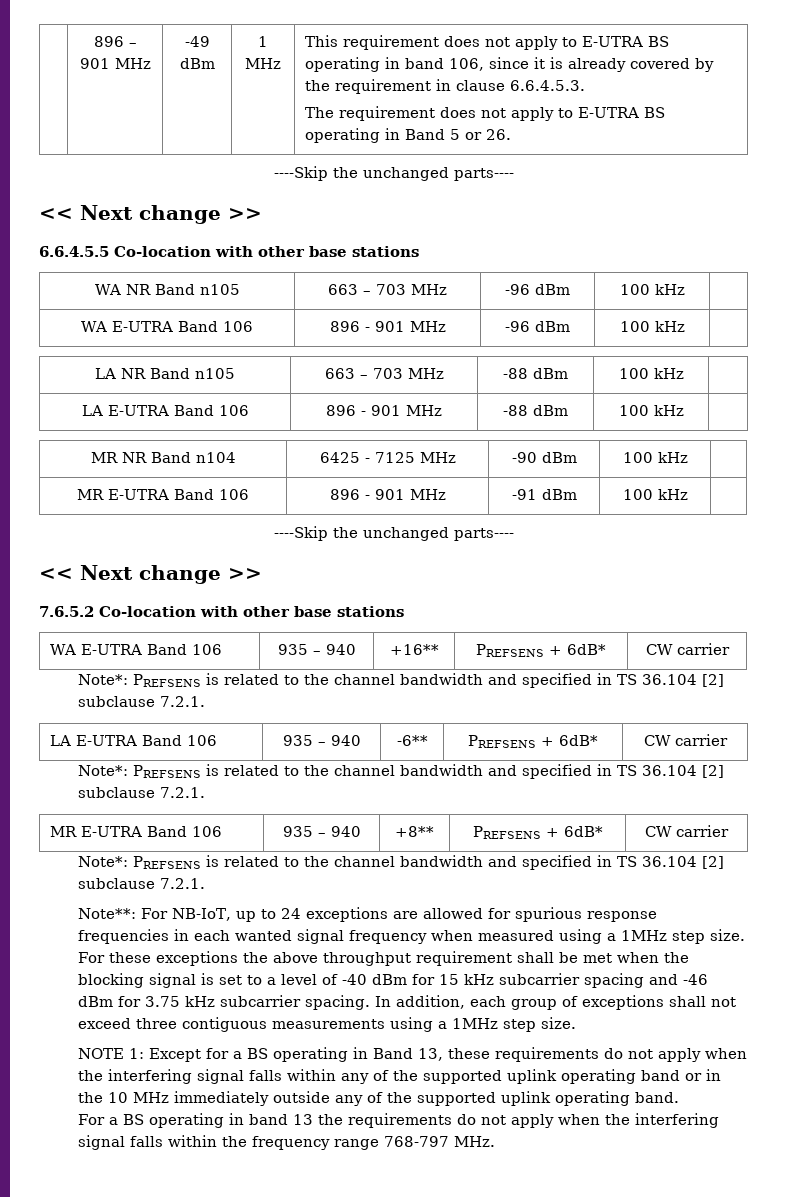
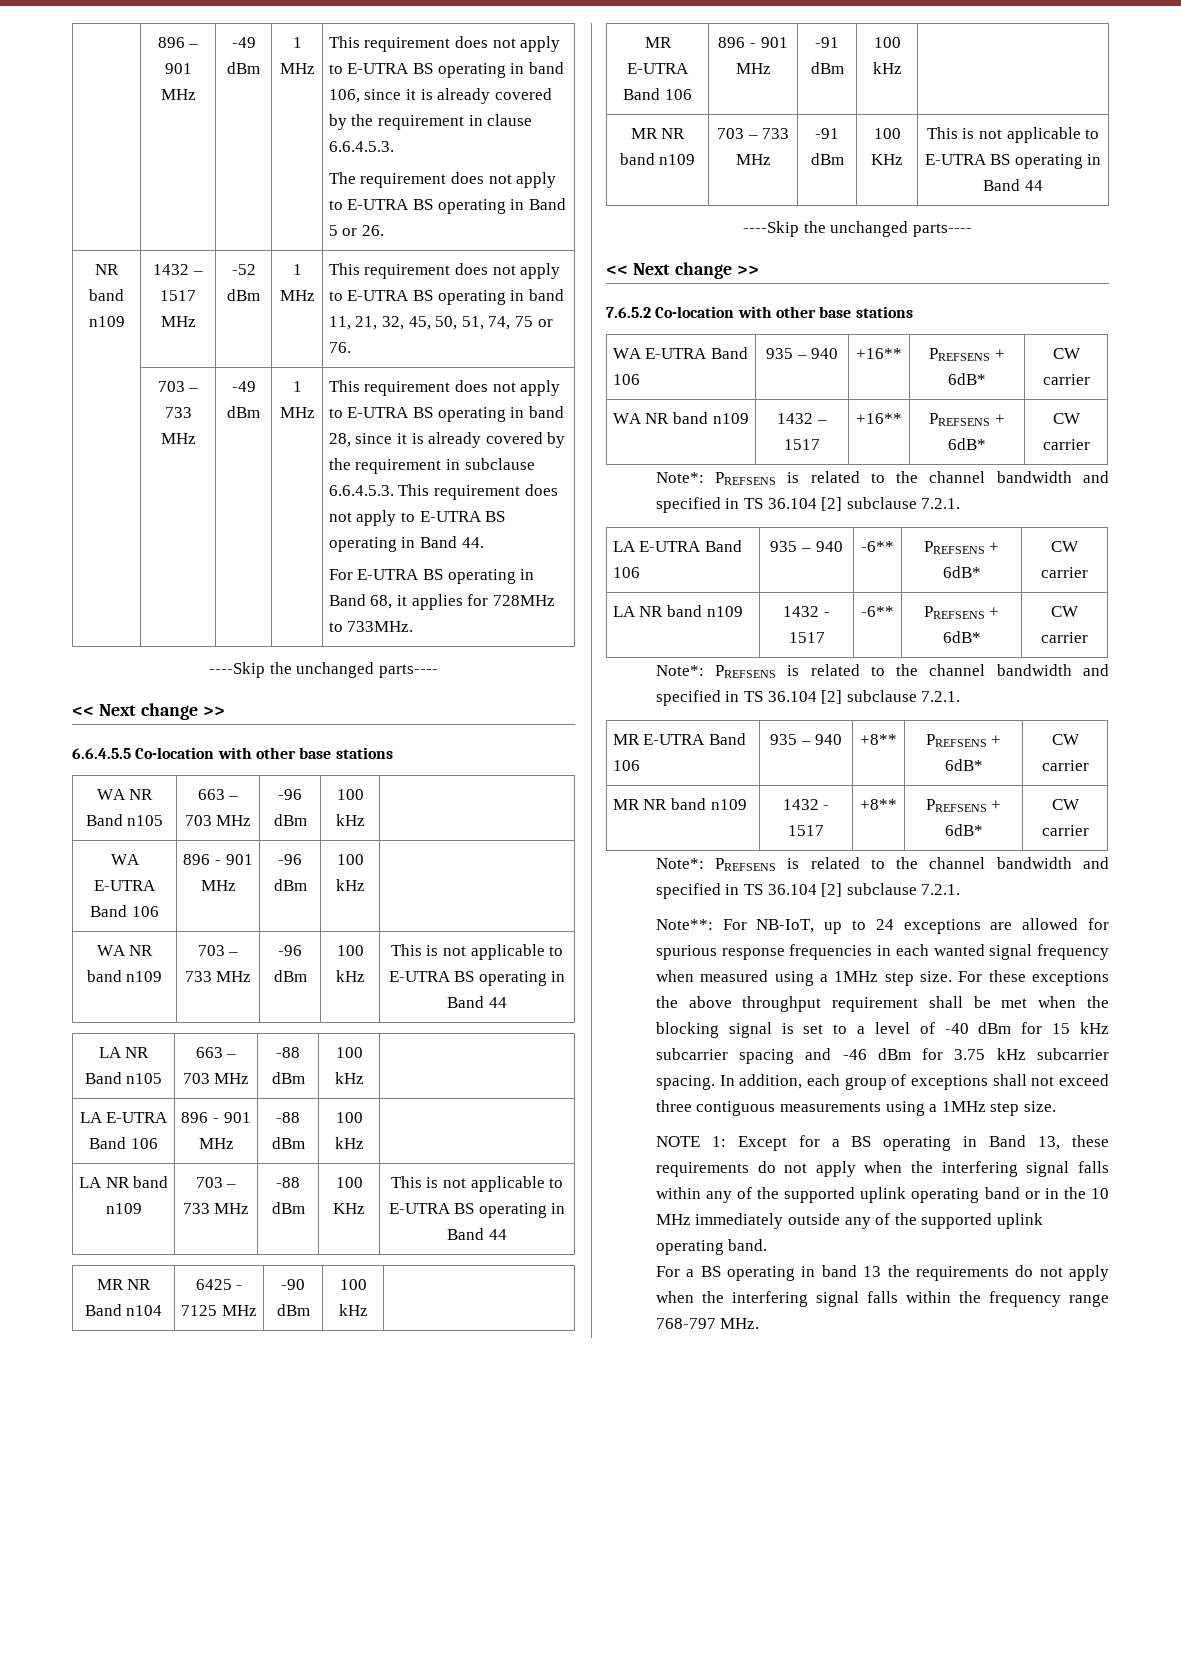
+ NR band n109 | 1432 – 1517 MHz | -52 dBm | 1 MHz | This requirement does not apply to E-UTRA BS operating in band 11, 21, 32, 45, 50, 51, 74, 75 or 76.
+ | 703 – 733 MHz | -49 dBm | 1 MHz | This requirement does not apply to E-UTRA BS operating in band 28, since it is already covered by the requirement in subclause 6.6.4.5.3. This requirement does not apply to E-UTRA BS operating in Band 44.
+ For E-UTRA BS operating in Band 68, it applies for 728MHz to 733MHz.
+ WA NR band n109 | 703 – 733 MHz | -96 dBm | 100 kHz | This is not applicable to E-UTRA BS operating in Band 44
+ LA NR band n109 | 703 – 733 MHz | -88 dBm | 100 KHz | This is not applicable to E-UTRA BS operating in Band 44
+ MR NR band n109 | 703 – 733 MHz | -91 dBm | 100 KHz | This is not applicable to E-UTRA BS operating in Band 44
+ WA NR band n109 | 1432 – 1517 | +16** | PREFSENS + 6dB* | CW carrier
+ LA NR band n109 | 1432 - 1517 | -6** | PREFSENS + 6dB* | CW carrier
+ MR NR band n109 | 1432 - 1517 | +8** | PREFSENS + 6dB* | CW carrier

